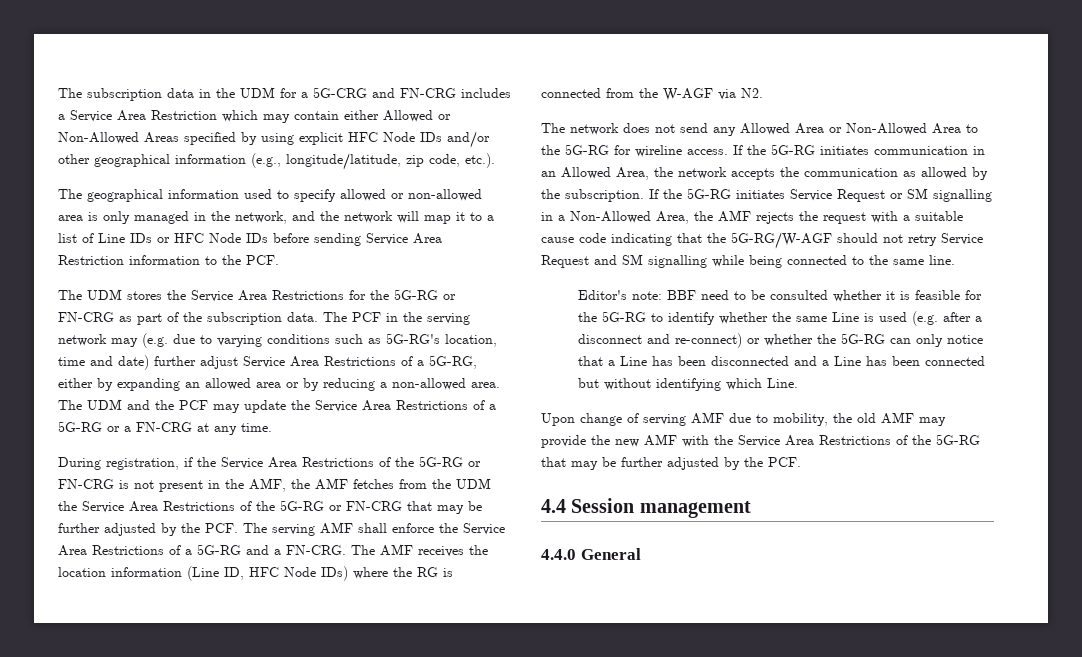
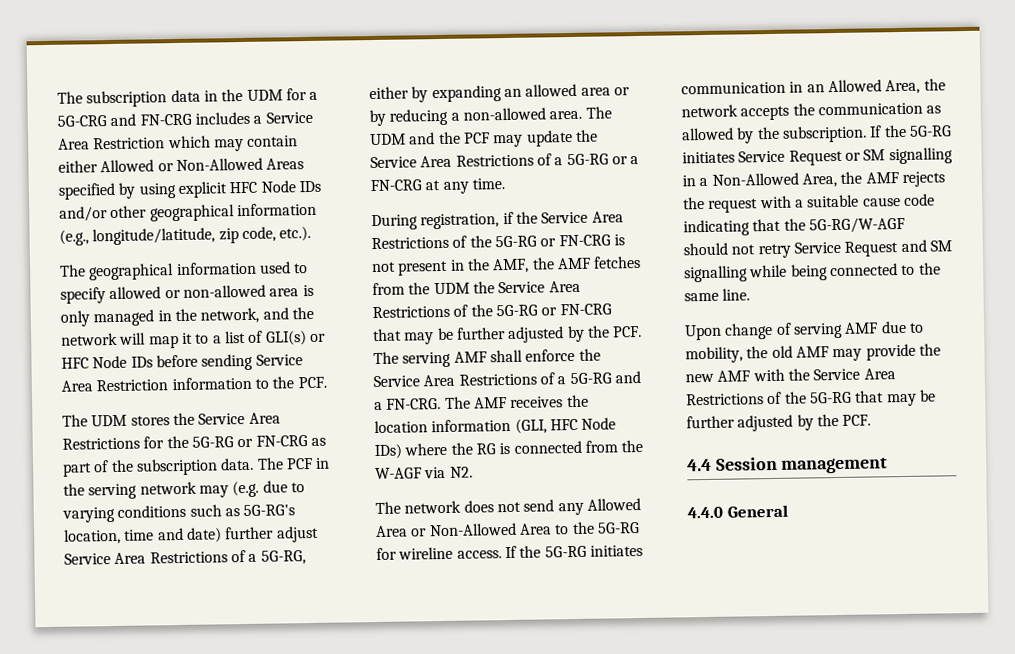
- The geographical information used to specify allowed or non-allowed area is only managed in the network, and the network will map it to a list of Line IDs or HFC Node IDs before sending Service Area Restriction information to the PCF.
+ The geographical information used to specify allowed or non-allowed area is only managed in the network, and the network will map it to a list of GLI(s) or HFC Node IDs before sending Service Area Restriction information to the PCF.
- The AMF receives the location information (Line ID, HFC Node IDs) where the RG is connected from the W-AGF via N2.
+ The AMF receives the location information (GLI, HFC Node IDs) where the RG is connected from the W-AGF via N2.
- Editor's note: BBF need to be consulted whether it is feasible for the 5G-RG to identify whether the same Line is used (e.g. after a disconnect and re-connect) or whether the 5G-RG can only notice that a Line has been disconnected and a Line has been connected but without identifying which Line.

